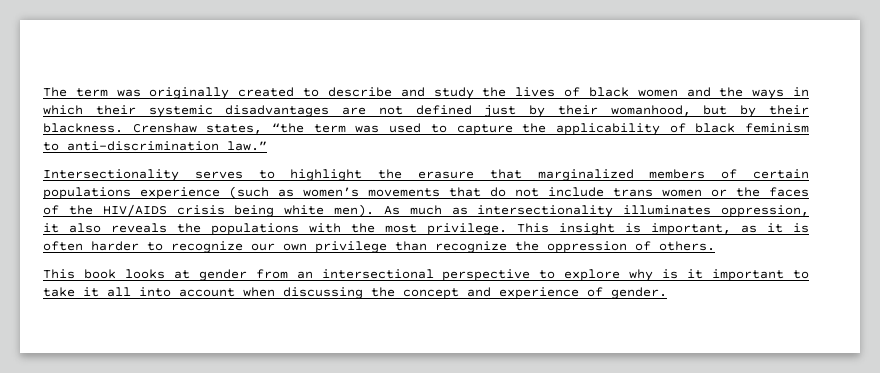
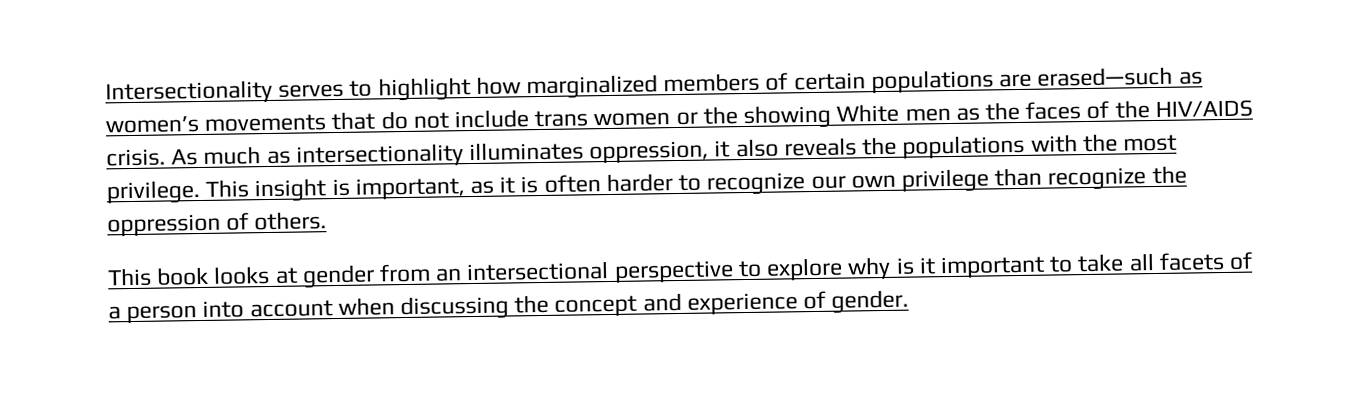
- The term was originally created to describe and study the lives of black women and the ways in which their systemic disadvantages are not defined just by their womanhood, but by their blackness. Crenshaw states, “the term was used to capture the applicability of black feminism to anti-discrimination law.”
- Intersectionality serves to highlight the erasure that marginalized members of certain populations experience (such as women’s movements that do not include trans women or the faces of the HIV/AIDS crisis being white men).
+ Intersectionality serves to highlight how marginalized members of certain populations are erased—such as women’s movements that do not include trans women or the showing White men as the faces of the HIV/AIDS crisis.
- This book looks at gender from an intersectional perspective to explore why is it important to take it all into account when discussing the concept and experience of gender.
+ This book looks at gender from an intersectional perspective to explore why is it important to take all facets of a person into account when discussing the concept and experience of gender.

